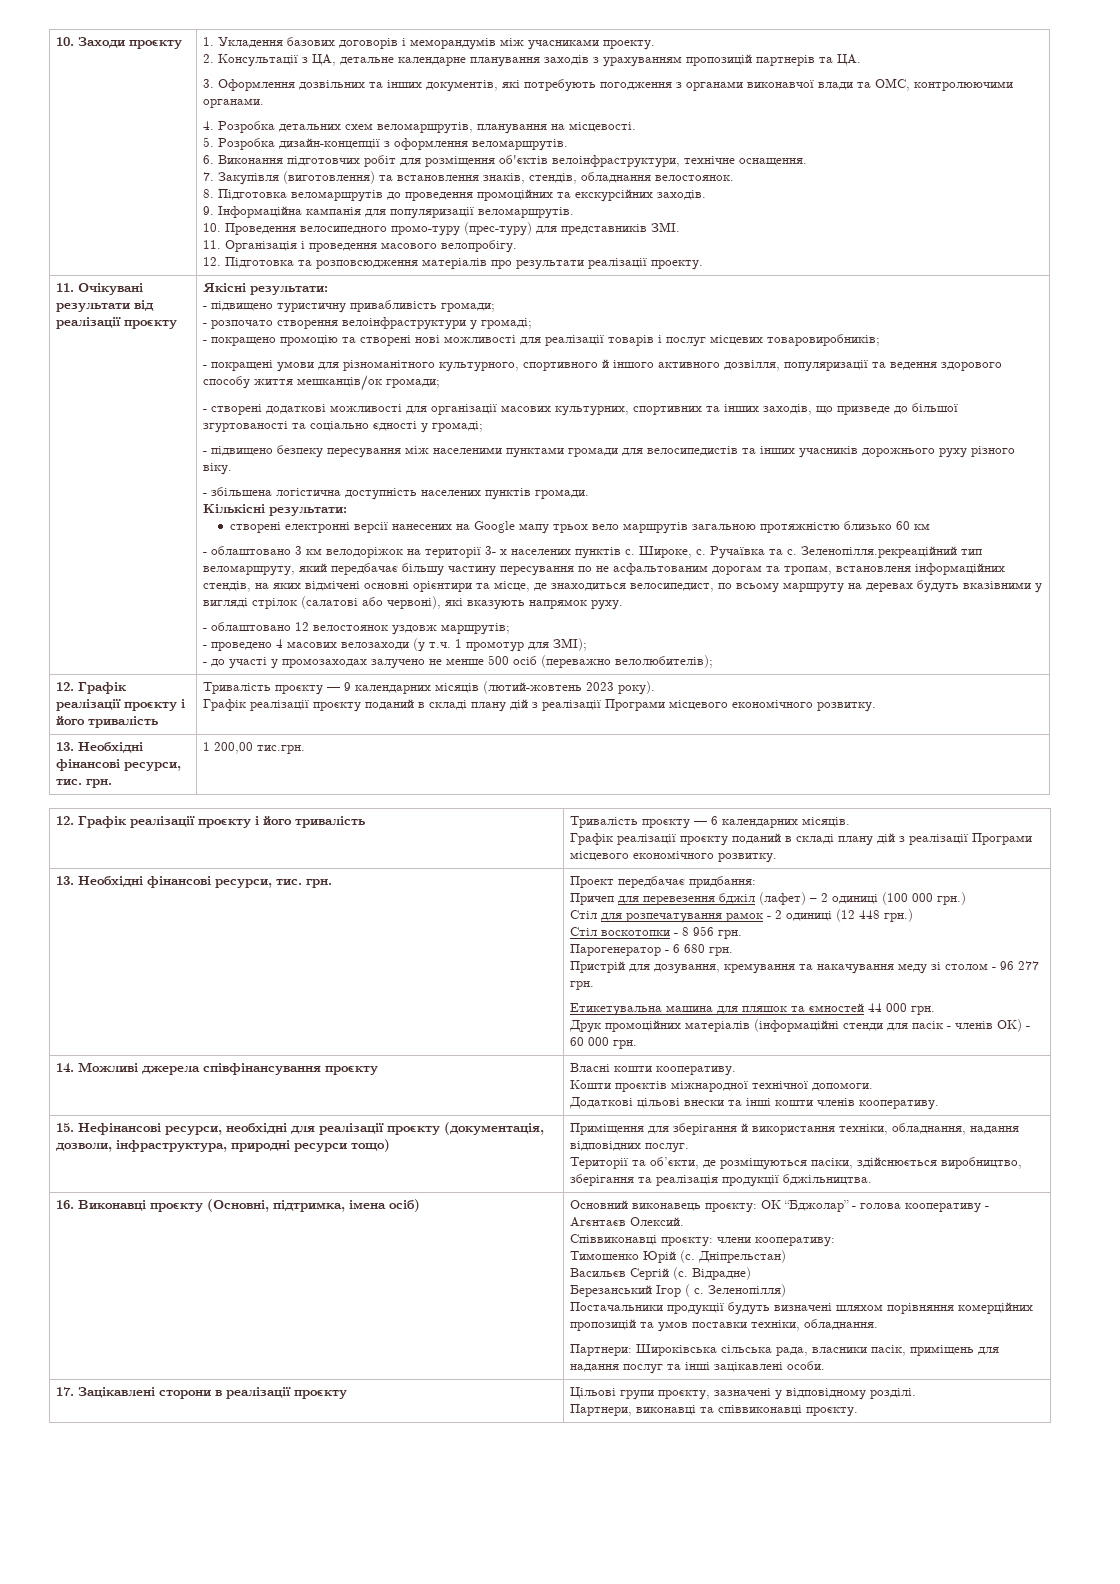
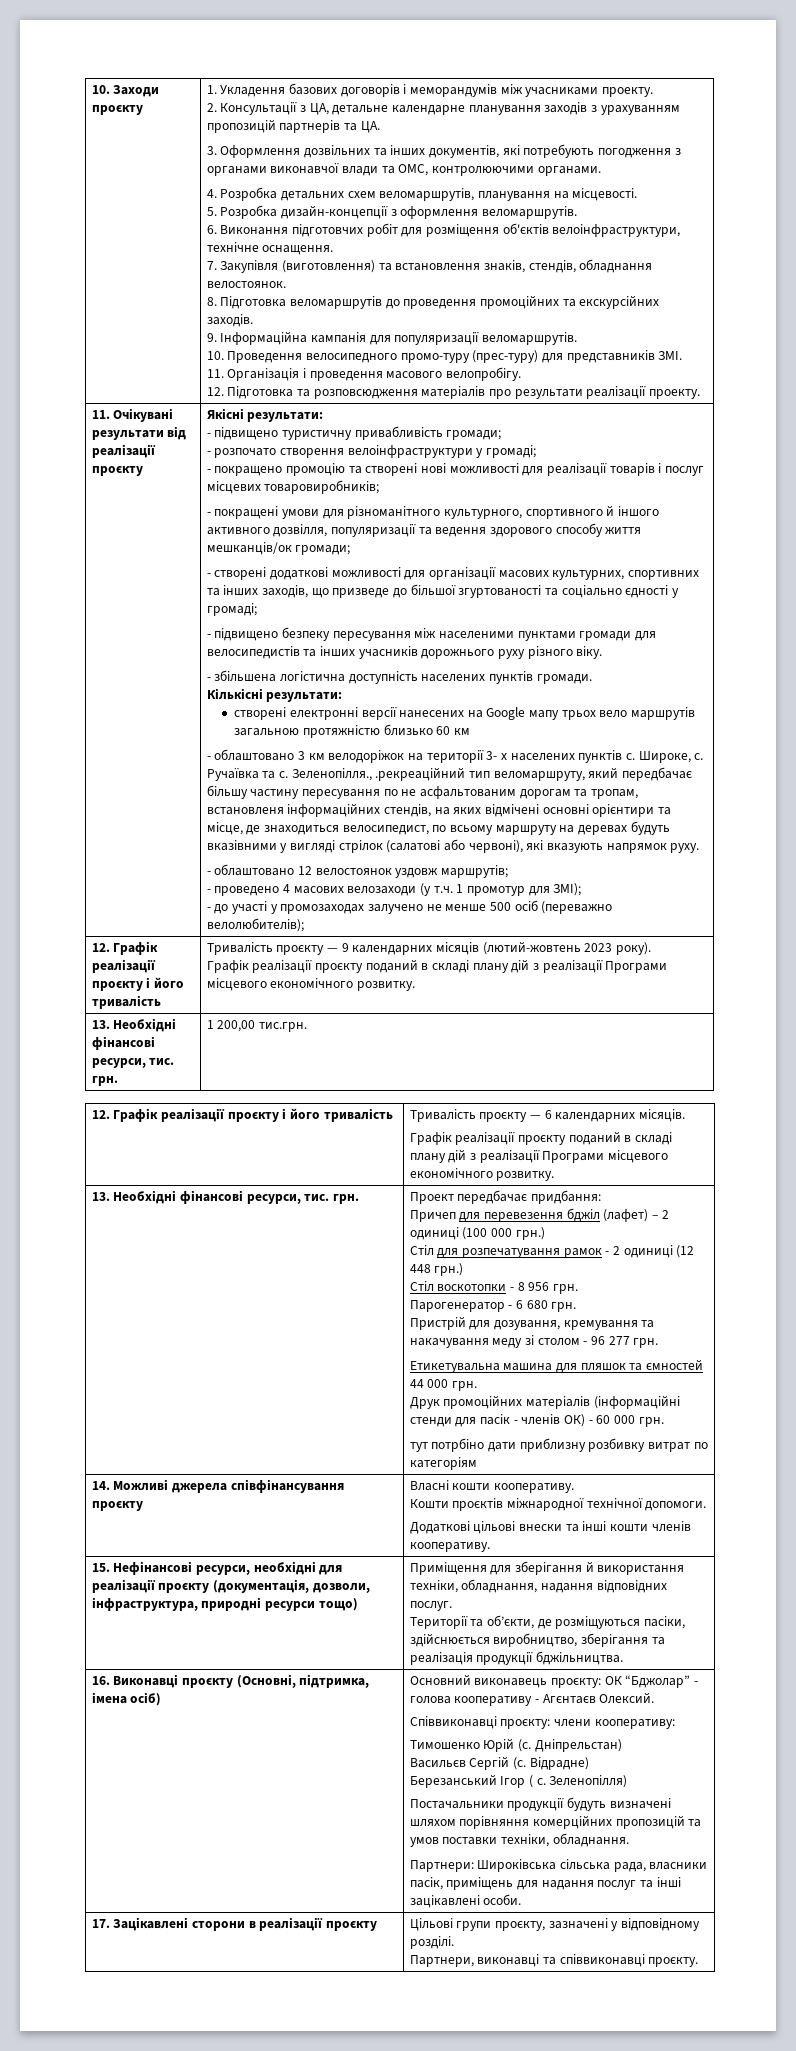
- Зеленопілля.рекреаційний тип веломаршруту, який передбачає більшу частину пересування по не асфальтованим дорогам та тропам, встановленя інформаційних стендів, на яких відмічені основні орієнтири та місце, де знаходиться велосипедист, по всьому маршруту на деревах будуть вказівними у вигляді стрілок (салатові або червоні), які вказують напрямок руху.
+ Зеленопілля., .рекреаційний тип веломаршруту, який передбачає більшу частину пересування по не асфальтованим дорогам та тропам, встановленя інформаційних стендів, на яких відмічені основні орієнтири та місце, де знаходиться велосипедист, по всьому маршруту на деревах будуть вказівними у вигляді стрілок (салатові або червоні), які вказують напрямок руху.
+ тут потрбіно дати приблизну розбивку витрат по категоріям

